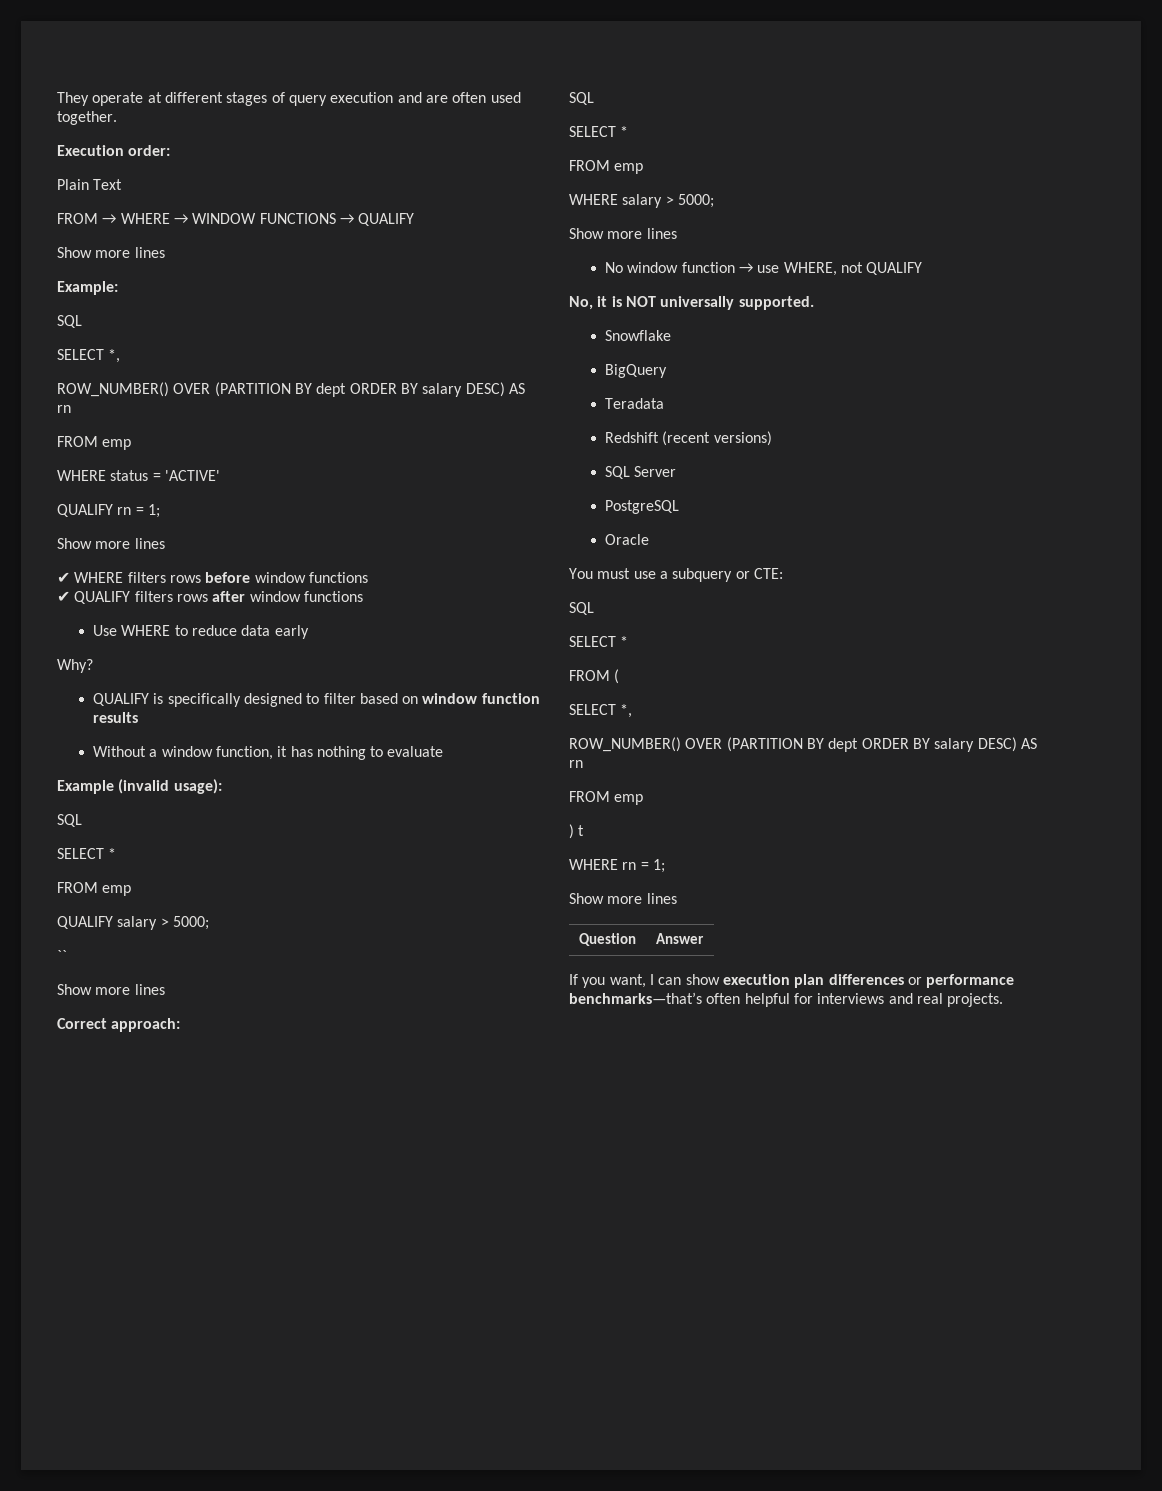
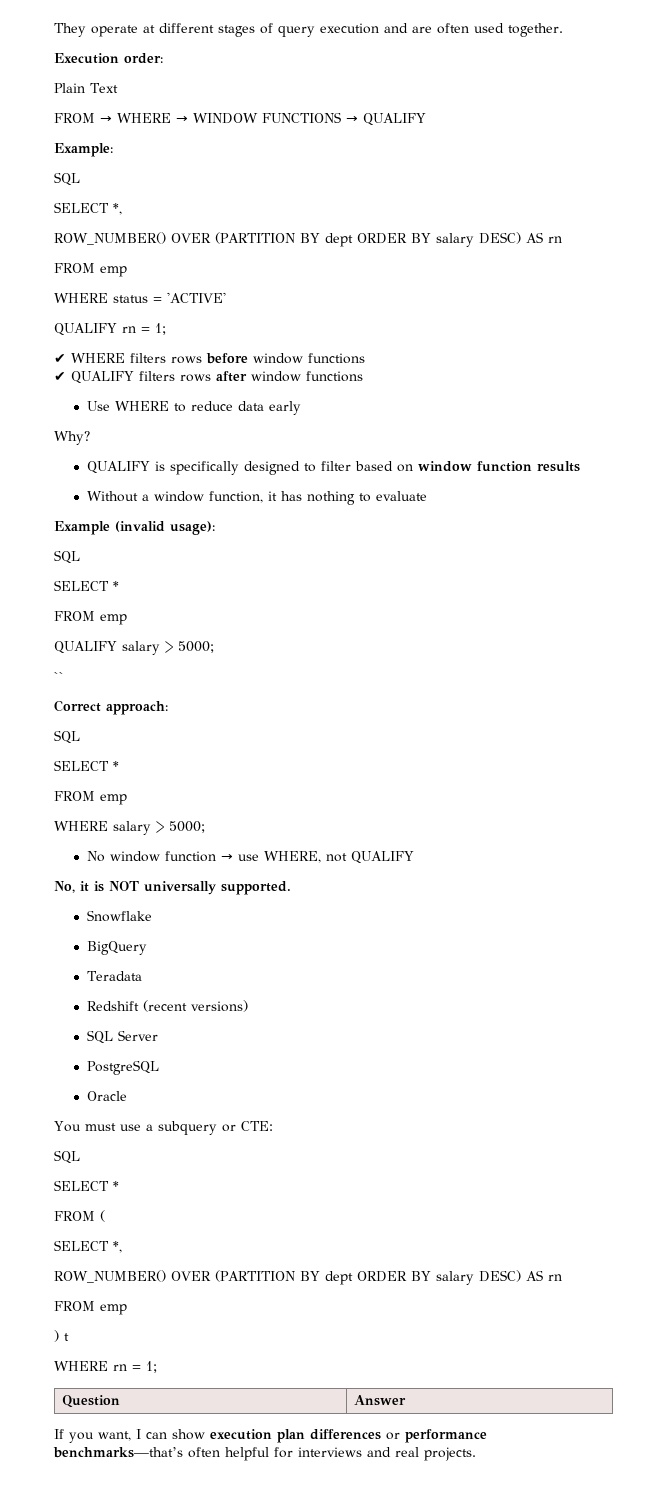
  FROM → WHERE → WINDOW FUNCTIONS → QUALIFY
- Show more lines
  QUALIFY rn = 1;
- Show more lines
  ``
- Show more lines
  WHERE salary > 5000;
- Show more lines
  WHERE rn = 1;
- Show more lines

